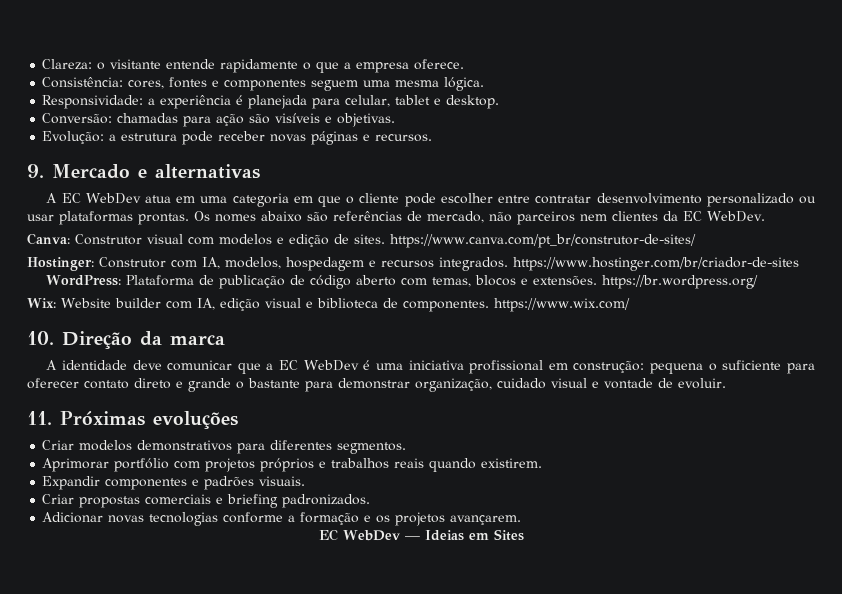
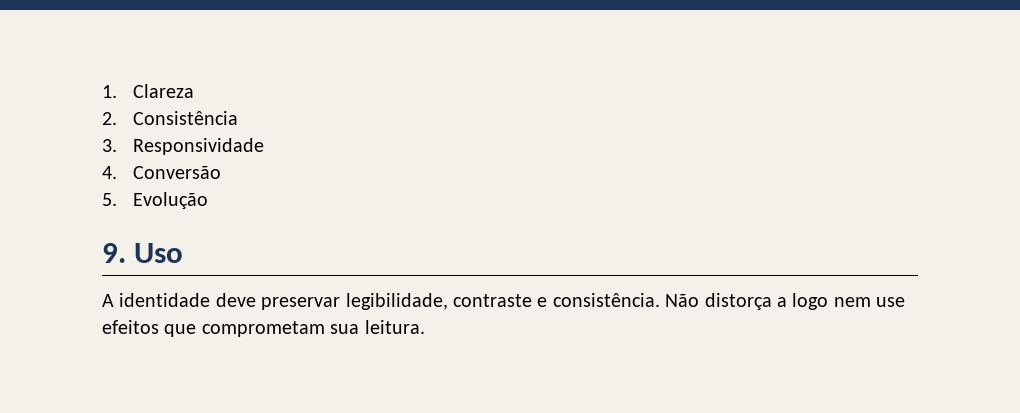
- Clareza: o visitante entende rapidamente o que a empresa oferece.
- Consistência: cores, fontes e componentes seguem uma mesma lógica.
- Responsividade: a experiência é planejada para celular, tablet e desktop.
- Conversão: chamadas para ação são visíveis e objetivas.
- Evolução: a estrutura pode receber novas páginas e recursos.
- 9. Mercado e alternativas
- A EC WebDev atua em uma categoria em que o cliente pode escolher entre contratar desenvolvimento personalizado ou usar plataformas prontas. Os nomes abaixo são referências de mercado, não parceiros nem clientes da EC WebDev.
- Canva: Construtor visual com modelos e edição de sites. https://www.canva.com/pt_br/construtor-de-sites/
- Hostinger: Construtor com IA, modelos, hospedagem e recursos integrados. https://www.hostinger.com/br/criador-de-sites
- WordPress: Plataforma de publicação de código aberto com temas, blocos e extensões. https://br.wordpress.org/
- Wix: Website builder com IA, edição visual e biblioteca de componentes. https://www.wix.com/
- 10. Direção da marca
- A identidade deve comunicar que a EC WebDev é uma iniciativa profissional em construção: pequena o suficiente para oferecer contato direto e grande o bastante para demonstrar organização, cuidado visual e vontade de evoluir.
- 11. Próximas evoluções
- Criar modelos demonstrativos para diferentes segmentos.
- Aprimorar portfólio com projetos próprios e trabalhos reais quando existirem.
- Expandir componentes e padrões visuais.
- Criar propostas comerciais e briefing padronizados.
- Adicionar novas tecnologias conforme a formação e os projetos avançarem.
- EC WebDev — Ideias em Sites
+ 1. Clareza
+ 2. Consistência
+ 3. Responsividade
+ 4. Conversão
+ 5. Evolução
+ 9. Uso
+ A identidade deve preservar legibilidade, contraste e consistência. Não distorça a logo nem use efeitos que comprometam sua leitura.

